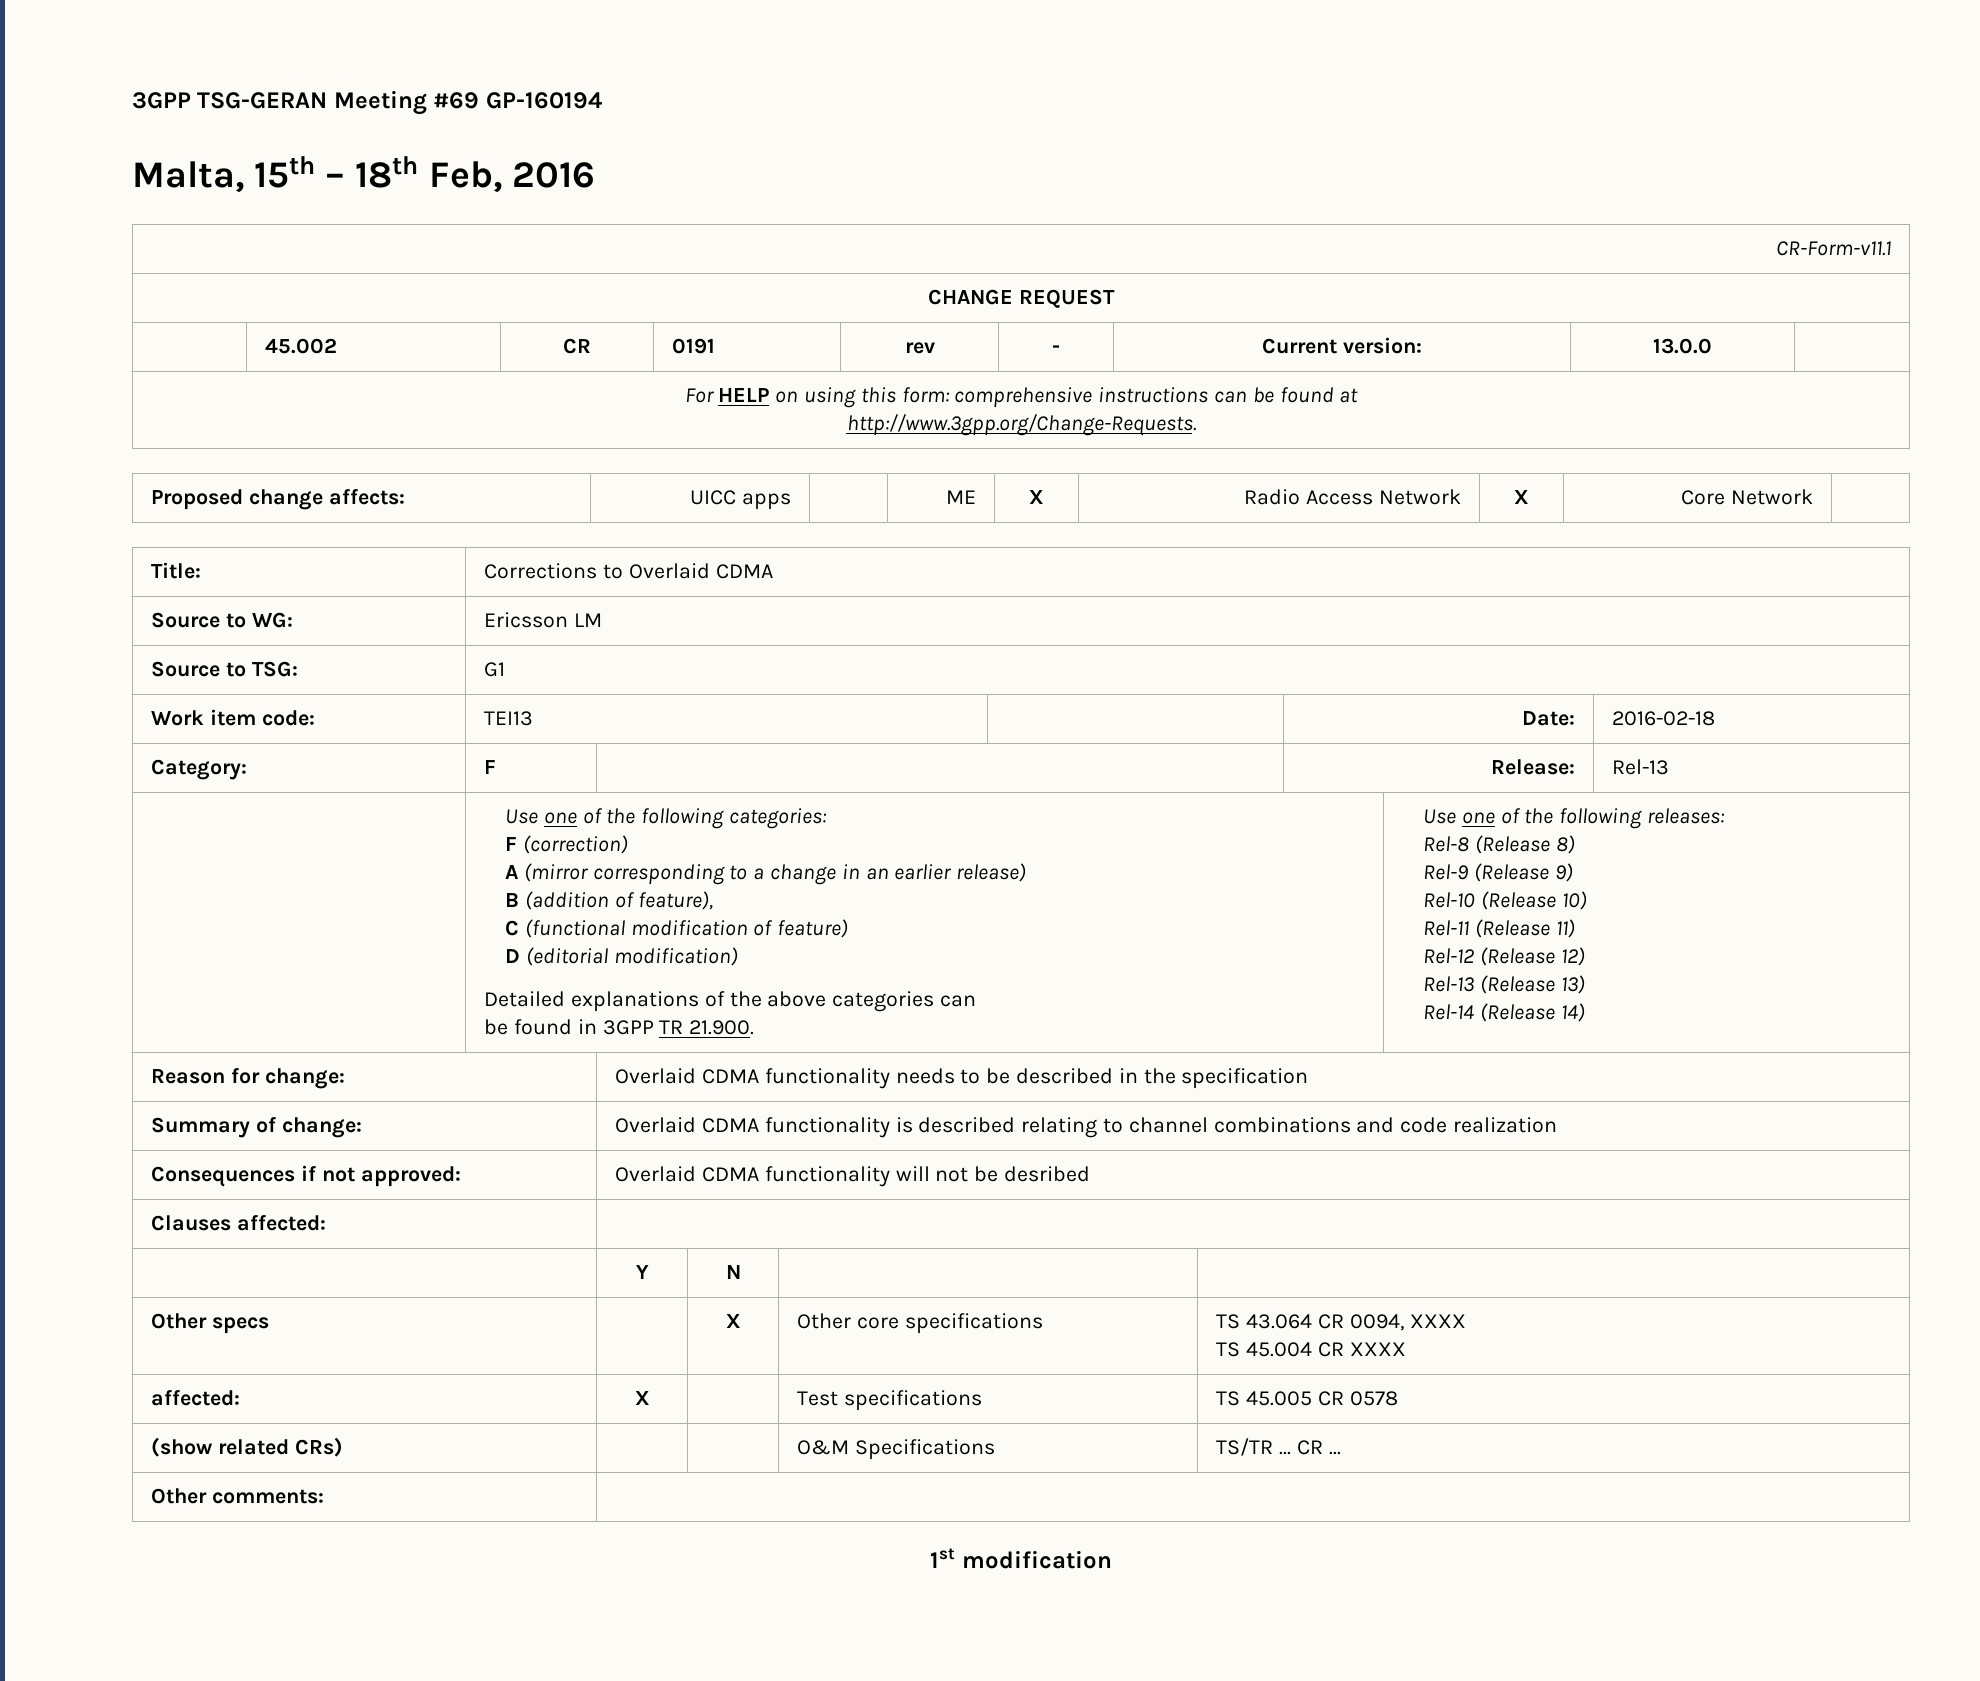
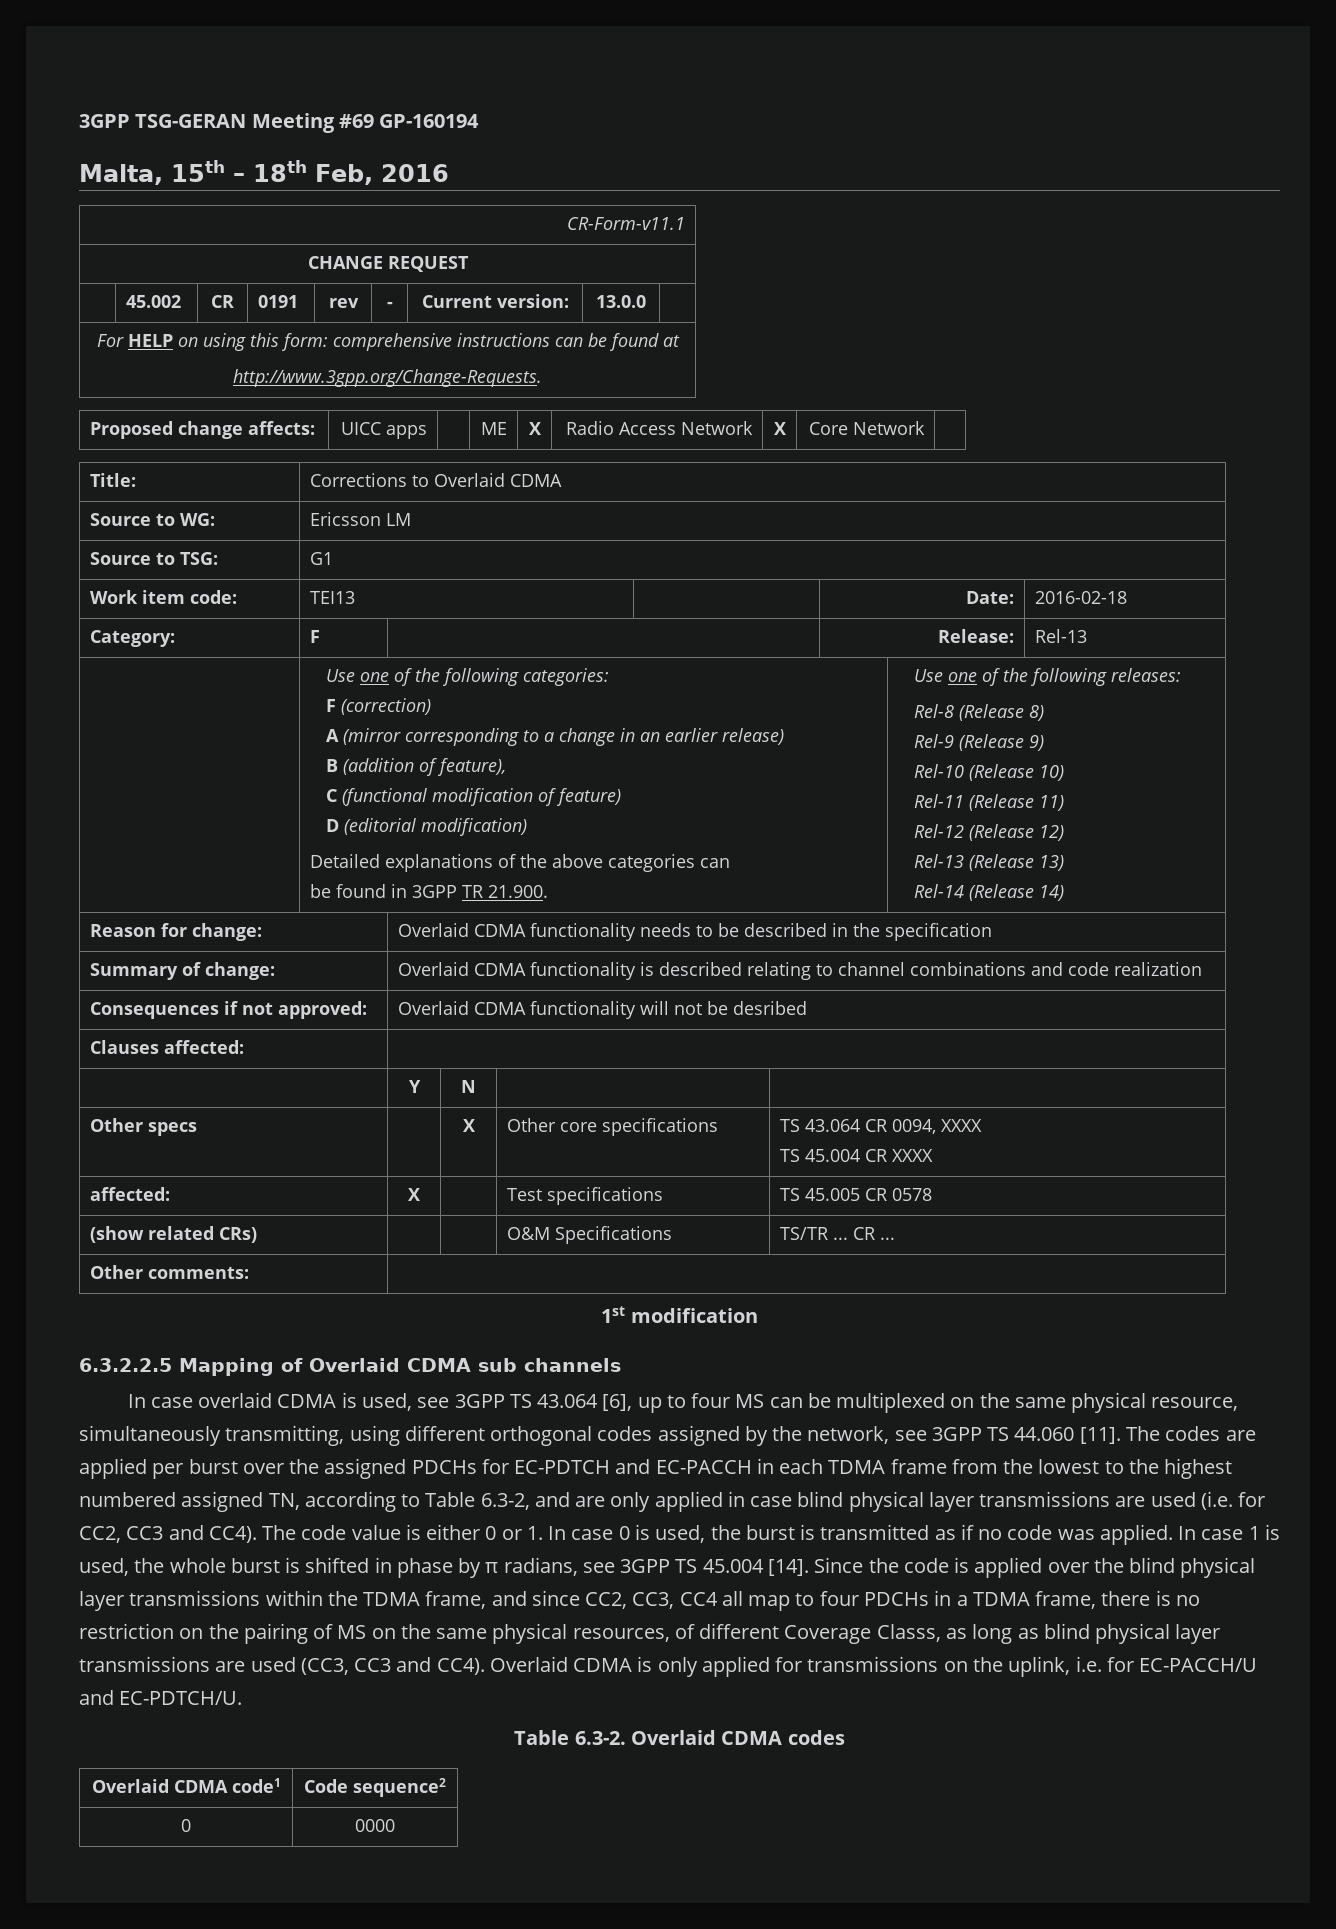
+ 6.3.2.2.5 Mapping of Overlaid CDMA sub channels
+ In case overlaid CDMA is used, see 3GPP TS 43.064 [6], up to four MS can be multiplexed on the same physical resource, simultaneously transmitting, using different orthogonal codes assigned by the network, see 3GPP TS 44.060 [11]. The codes are applied per burst over the assigned PDCHs for EC-PDTCH and EC-PACCH in each TDMA frame from the lowest to the highest numbered assigned TN, according to Table 6.3-2, and are only applied in case blind physical layer transmissions are used (i.e. for CC2, CC3 and CC4). The code value is either 0 or 1. In case 0 is used, the burst is transmitted as if no code was applied. In case 1 is used, the whole burst is shifted in phase by π radians, see 3GPP TS 45.004 [14]. Since the code is applied over the blind physical layer transmissions within the TDMA frame, and since CC2, CC3, CC4 all map to four PDCHs in a TDMA frame, there is no restriction on the pairing of MS on the same physical resources, of different Coverage Classs, as long as blind physical layer transmissions are used (CC3, CC3 and CC4). Overlaid CDMA is only applied for transmissions on the uplink, i.e. for EC-PACCH/U and EC-PDTCH/U.
+ Table 6.3-2. Overlaid CDMA codes
+ Overlaid CDMA code1 | Code sequence2
+ 0 | 0000

